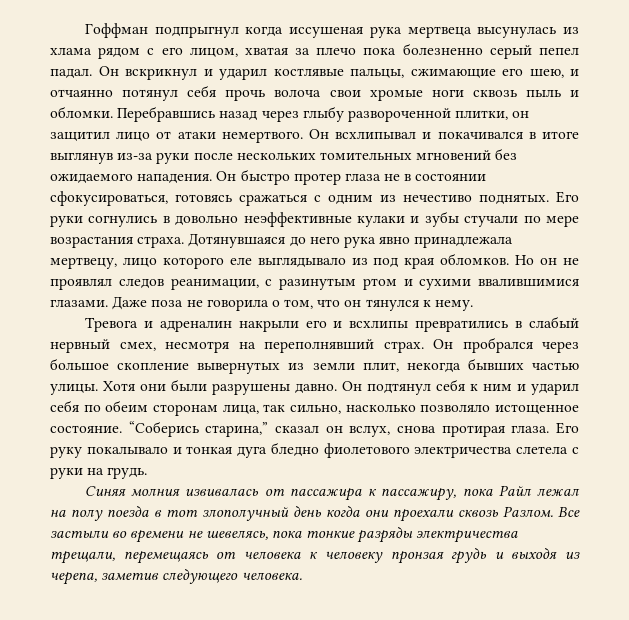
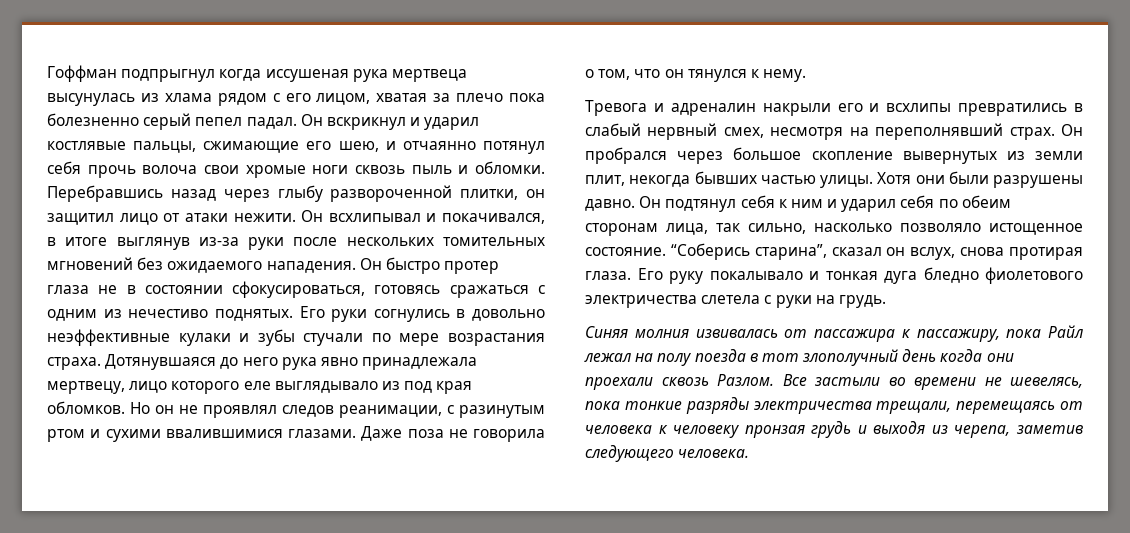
- Перебравшись назад через глыбу развороченной плитки, он защитил лицо от атаки немертвого.
+ Перебравшись назад через глыбу развороченной плитки, он защитил лицо от атаки нежити.
- Он всхлипывал и покачивался в итоге выглянув из-за руки после нескольких томительных мгновений без ожидаемого нападения.
+ Он всхлипывал и покачивался, в итоге выглянув из-за руки после нескольких томительных мгновений без ожидаемого нападения.
- “Соберись старина,” сказал он вслух, снова протирая глаза.
+ “Соберись старина”, сказал он вслух, снова протирая глаза.

